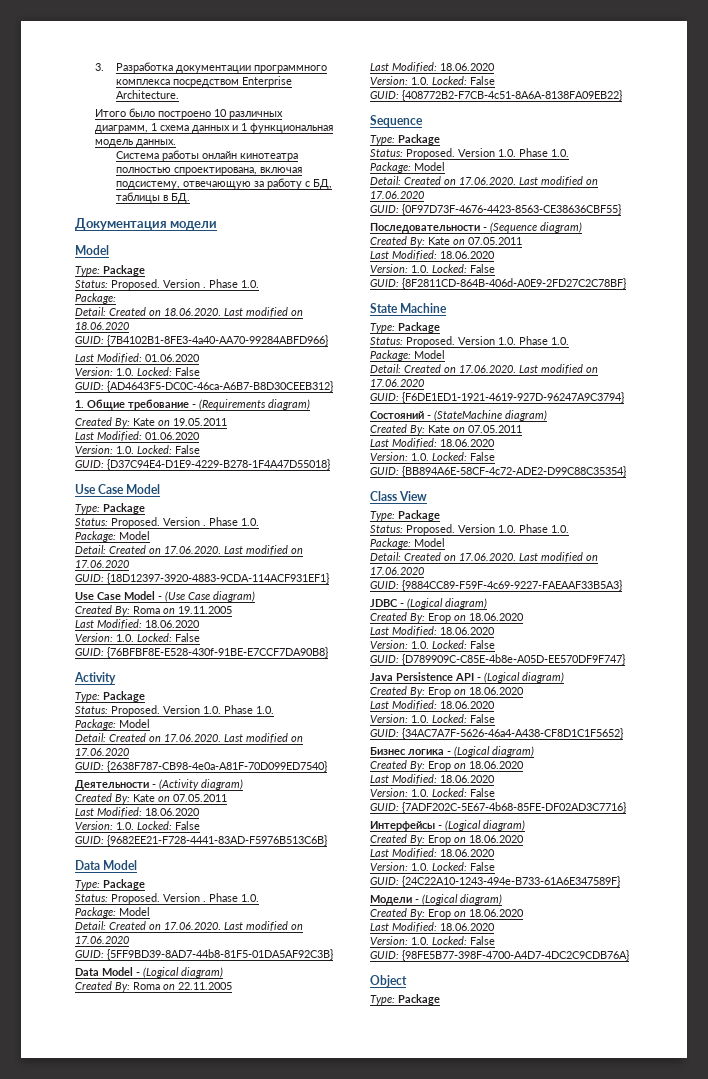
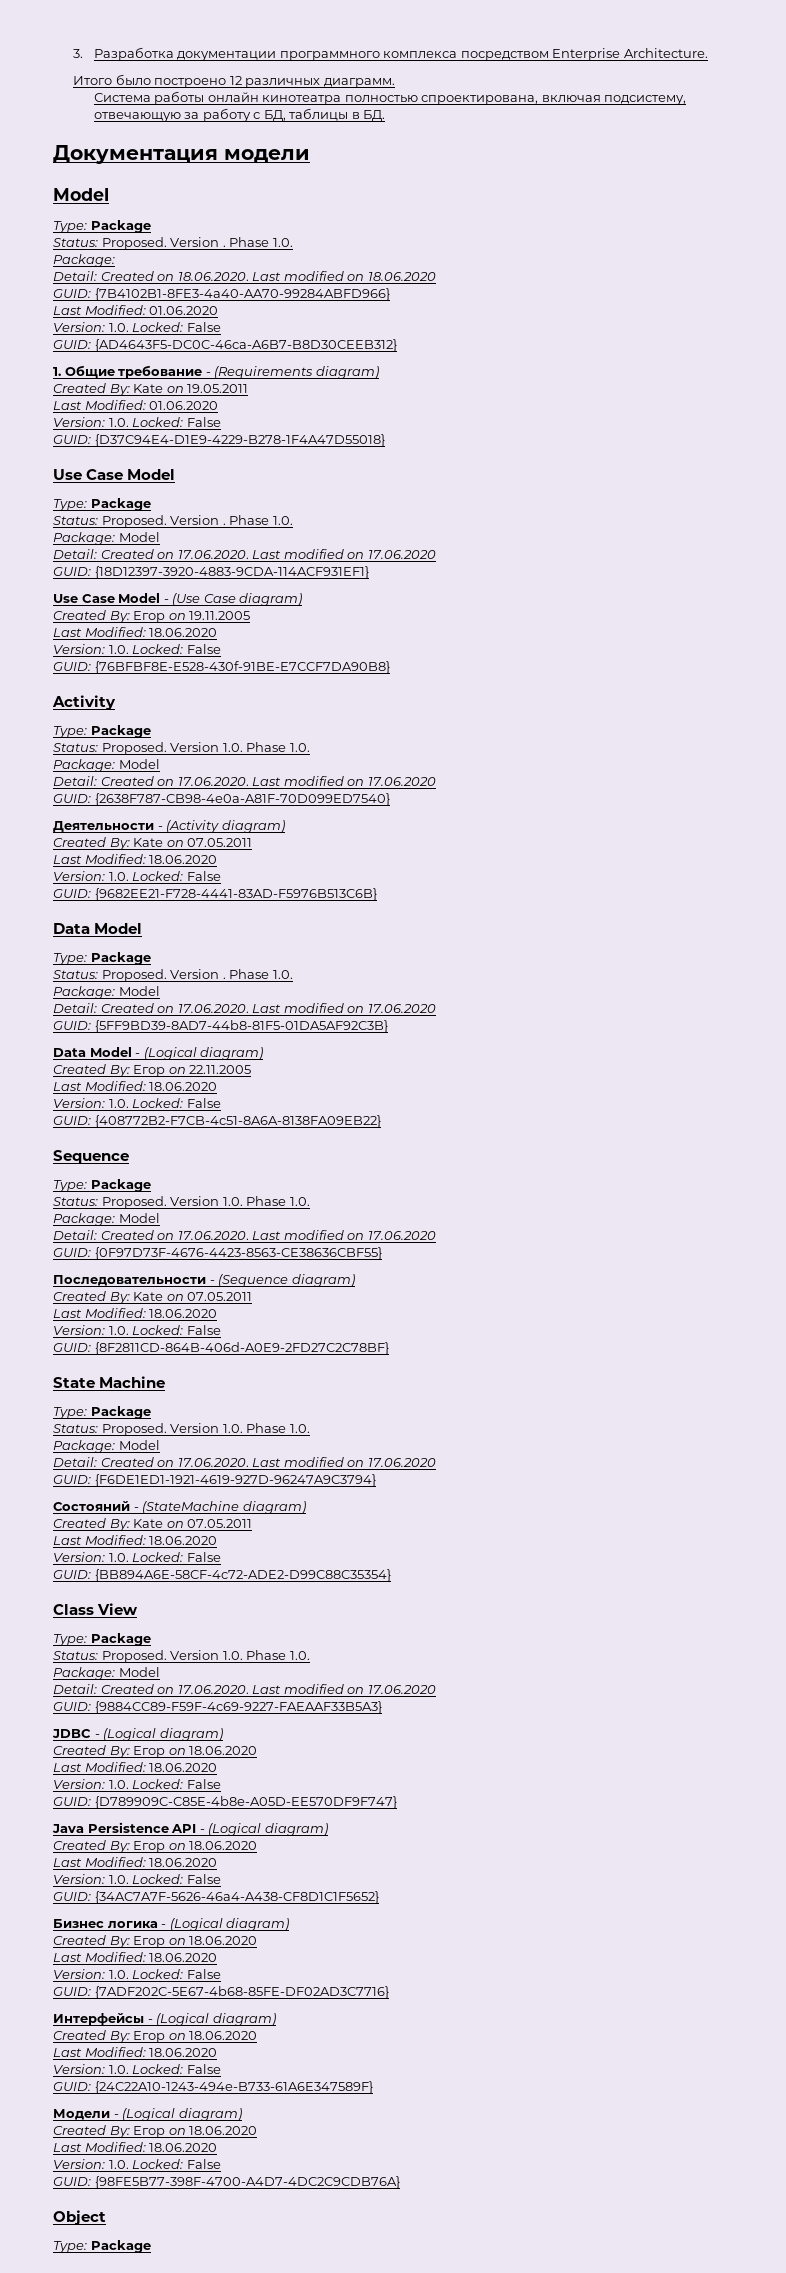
- Итого было построено 10 различных диаграмм, 1 схема данных и 1 функциональная модель данных.
+ Итого было построено 12 различных диаграмм.
- Created By: Roma on 19.11.2005
+ Created By: Егор on 19.11.2005
- Created By: Roma on 22.11.2005
+ Created By: Егор on 22.11.2005

